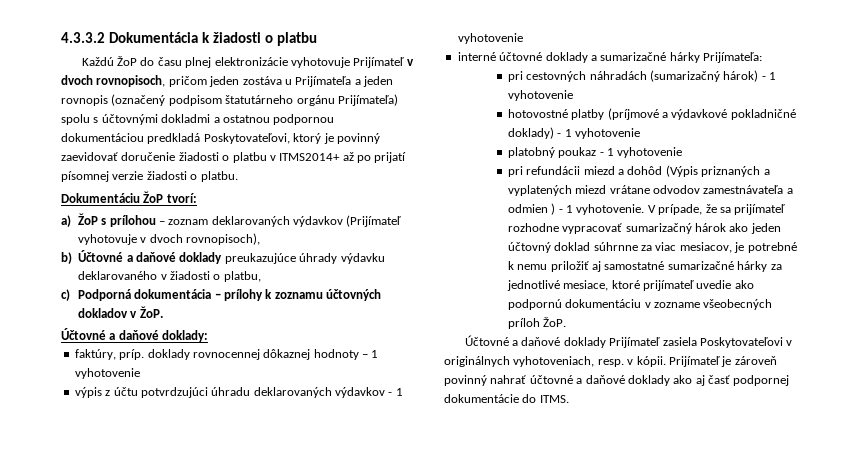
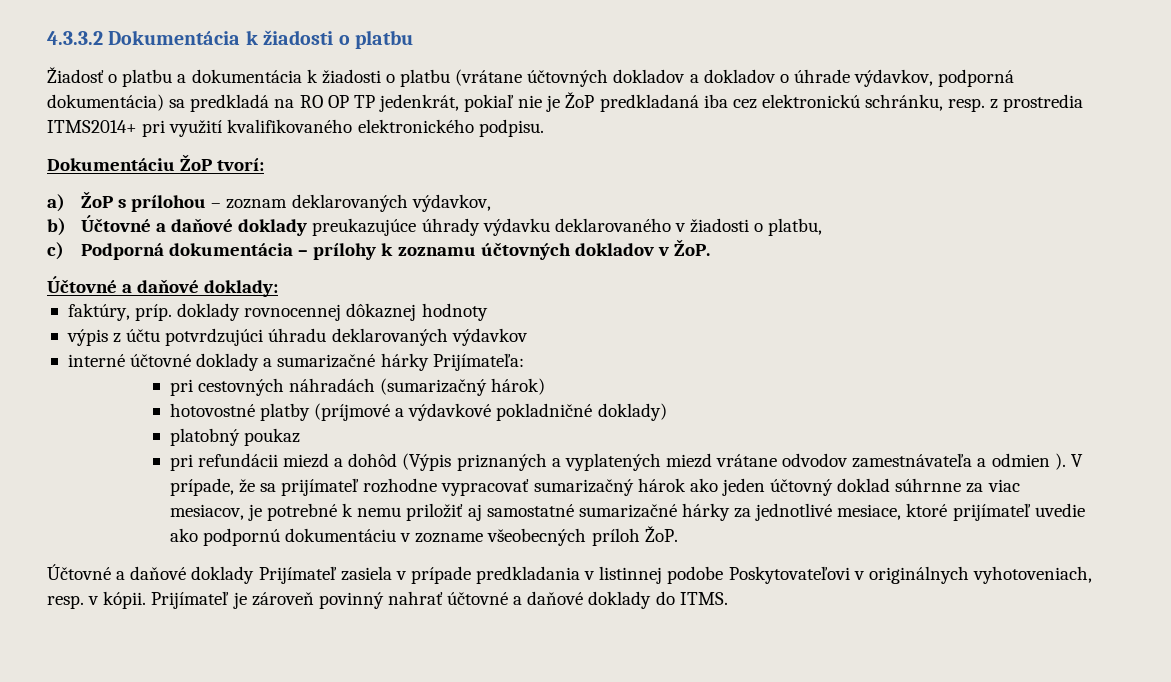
- Každú ŽoP do času plnej elektronizácie vyhotovuje Prijímateľ v dvoch rovnopisoch, pričom jeden zostáva u Prijímateľa a jeden rovnopis (označený podpisom štatutárneho orgánu Prijímateľa) spolu s účtovnými dokladmi a ostatnou podpornou dokumentáciou predkladá Poskytovateľovi, ktorý je povinný zaevidovať doručenie žiadosti o platbu v ITMS2014+ až po prijatí písomnej verzie žiadosti o platbu.
+ Žiadosť o platbu a dokumentácia k žiadosti o platbu (vrátane účtovných dokladov a dokladov o úhrade výdavkov, podporná dokumentácia) sa predkladá na RO OP TP jedenkrát, pokiaľ nie je ŽoP predkladaná iba cez elektronickú schránku, resp. z prostredia ITMS2014+ pri využití kvalifikovaného elektronického podpisu.
- a) ŽoP s prílohou – zoznam deklarovaných výdavkov (Prijímateľ vyhotovuje v dvoch rovnopisoch),
+ a) ŽoP s prílohou – zoznam deklarovaných výdavkov,
- faktúry, príp. doklady rovnocennej dôkaznej hodnoty – 1 vyhotovenie
+ faktúry, príp. doklady rovnocennej dôkaznej hodnoty
- výpis z účtu potvrdzujúci úhradu deklarovaných výdavkov - 1 vyhotovenie
+ výpis z účtu potvrdzujúci úhradu deklarovaných výdavkov
- pri cestovných náhradách (sumarizačný hárok) - 1 vyhotovenie
+ pri cestovných náhradách (sumarizačný hárok)
- hotovostné platby (príjmové a výdavkové pokladničné doklady) - 1 vyhotovenie
+ hotovostné platby (príjmové a výdavkové pokladničné doklady)
- platobný poukaz - 1 vyhotovenie
+ platobný poukaz
- pri refundácii miezd a dohôd (Výpis priznaných a vyplatených miezd vrátane odvodov zamestnávateľa a odmien ) - 1 vyhotovenie.
+ pri refundácii miezd a dohôd (Výpis priznaných a vyplatených miezd vrátane odvodov zamestnávateľa a odmien ).
- Účtovné a daňové doklady Prijímateľ zasiela Poskytovateľovi v originálnych vyhotoveniach, resp. v kópii.
+ Účtovné a daňové doklady Prijímateľ zasiela v prípade predkladania v listinnej podobe Poskytovateľovi v originálnych vyhotoveniach, resp. v kópii.
- Prijímateľ je zároveň povinný nahrať účtovné a daňové doklady ako aj časť podpornej dokumentácie do ITMS.
+ Prijímateľ je zároveň povinný nahrať účtovné a daňové doklady do ITMS.

